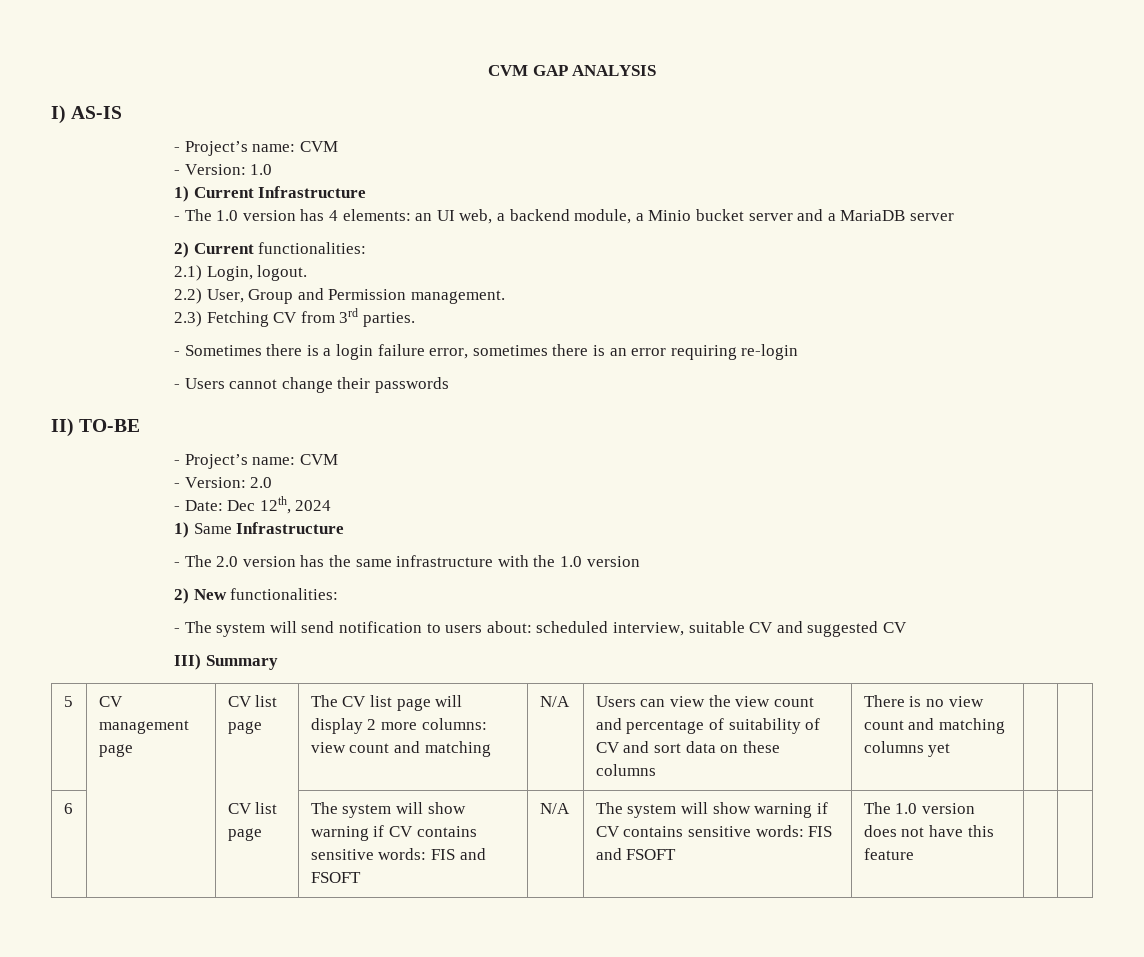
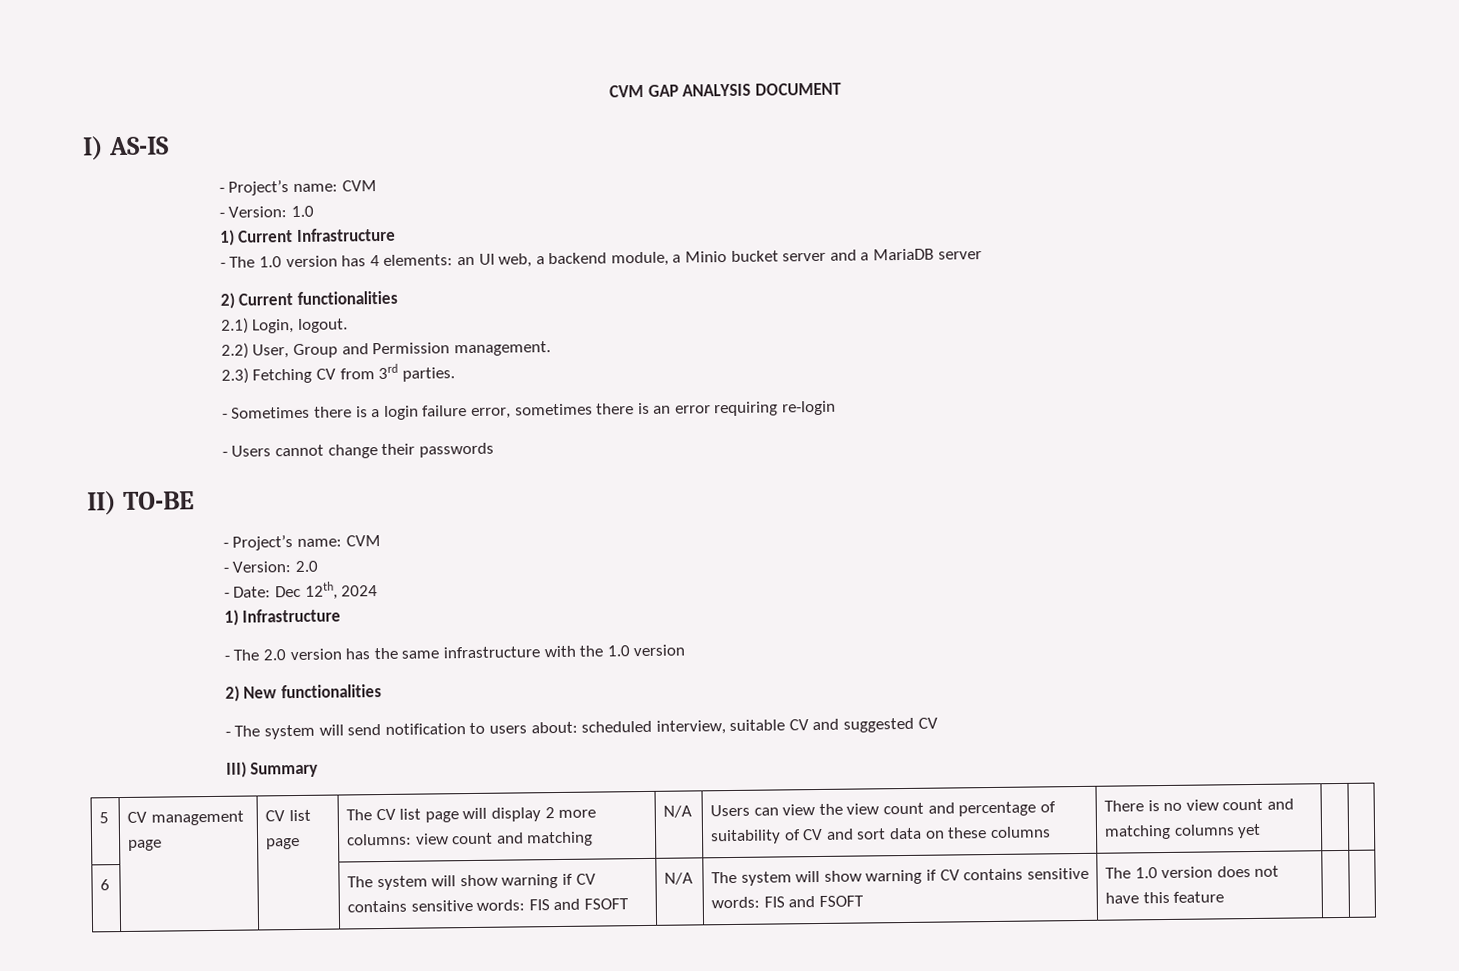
- CVM GAP ANALYSIS
+ CVM GAP ANALYSIS DOCUMENT
- 2) Current functionalities:
+ 2) Current functionalities
- 1) Same Infrastructure
+ 1) Infrastructure
- 2) New functionalities:
+ 2) New functionalities
- 6 | | CV list page | The system will show warning if CV contains sensitive words: FIS and FSOFT | N/A | The system will show warning if CV contains sensitive words: FIS and FSOFT | The 1.0 version does not have this feature | |
+ 6 | | | The system will show warning if CV contains sensitive words: FIS and FSOFT | N/A | The system will show warning if CV contains sensitive words: FIS and FSOFT | The 1.0 version does not have this feature | |

